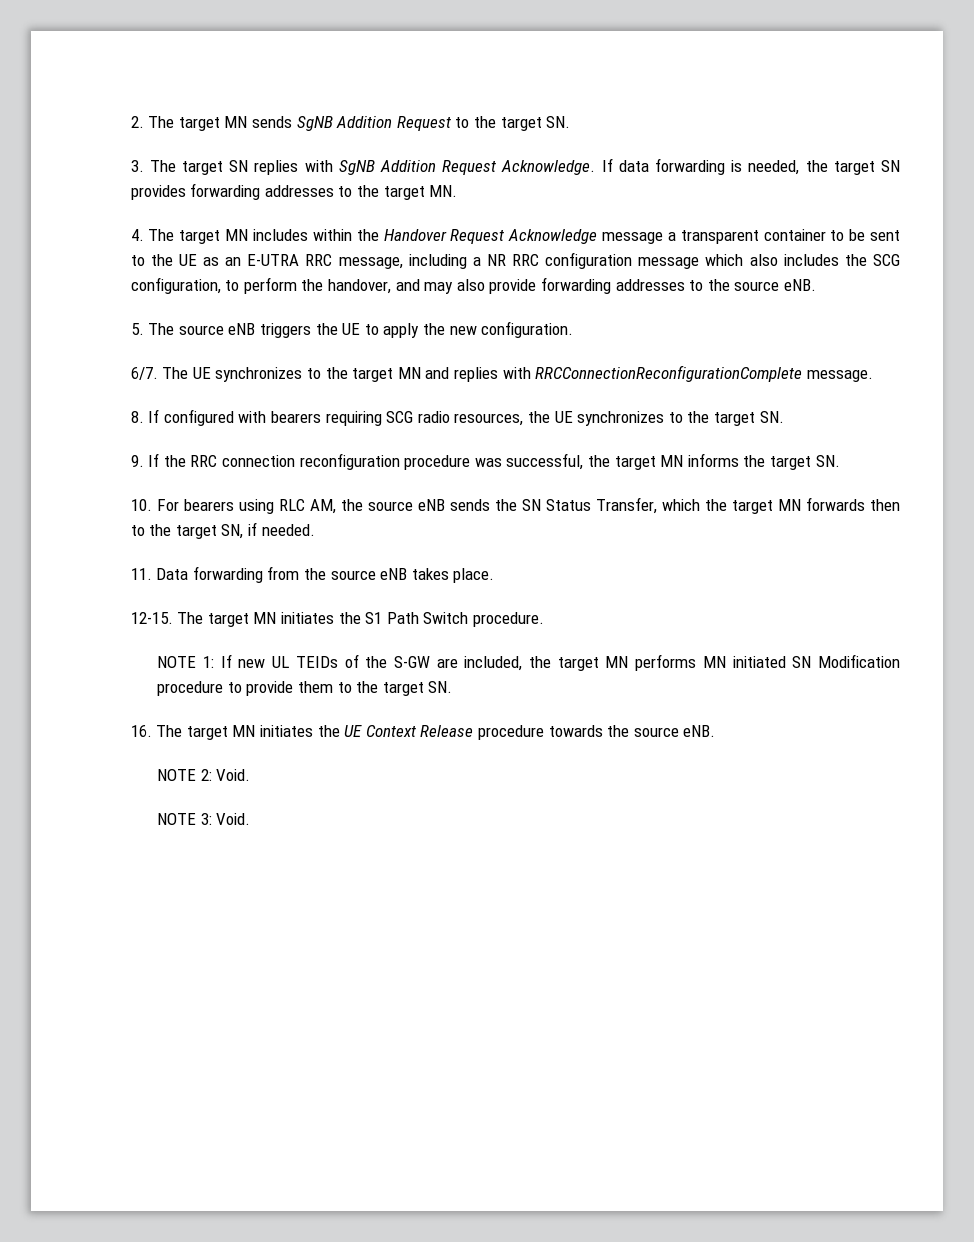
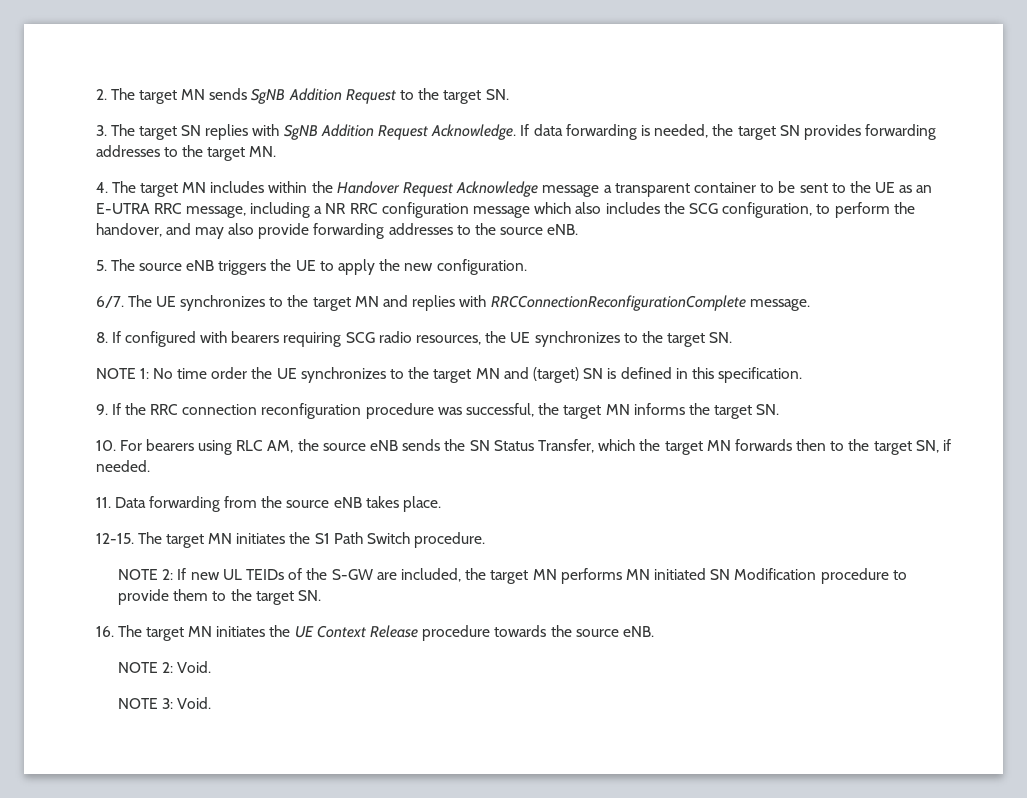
+ NOTE 1: No time order the UE synchronizes to the target MN and (target) SN is defined in this specification.
- NOTE 1: If new UL TEIDs of the S-GW are included, the target MN performs MN initiated SN Modification procedure to provide them to the target SN.
+ NOTE 2: If new UL TEIDs of the S-GW are included, the target MN performs MN initiated SN Modification procedure to provide them to the target SN.

